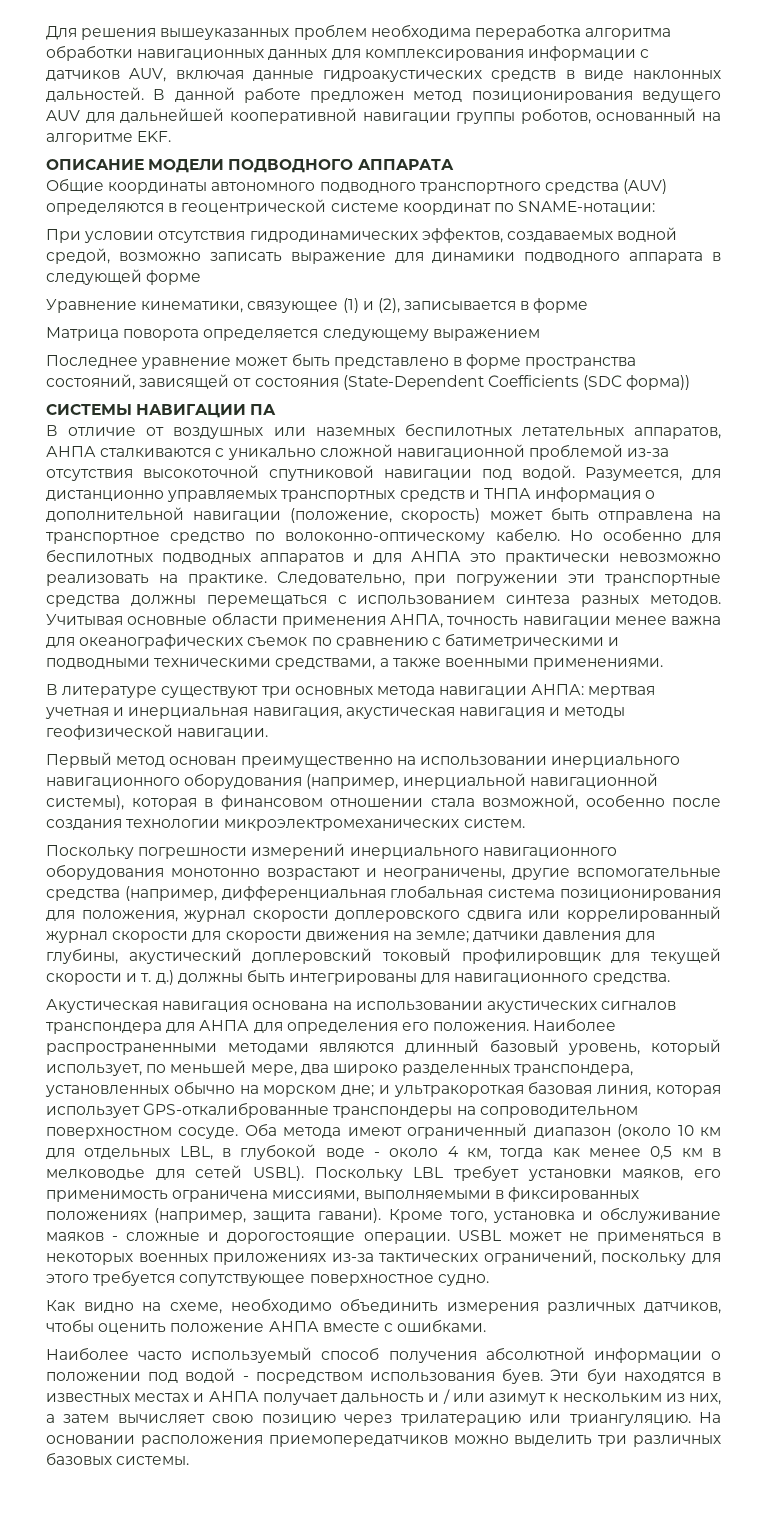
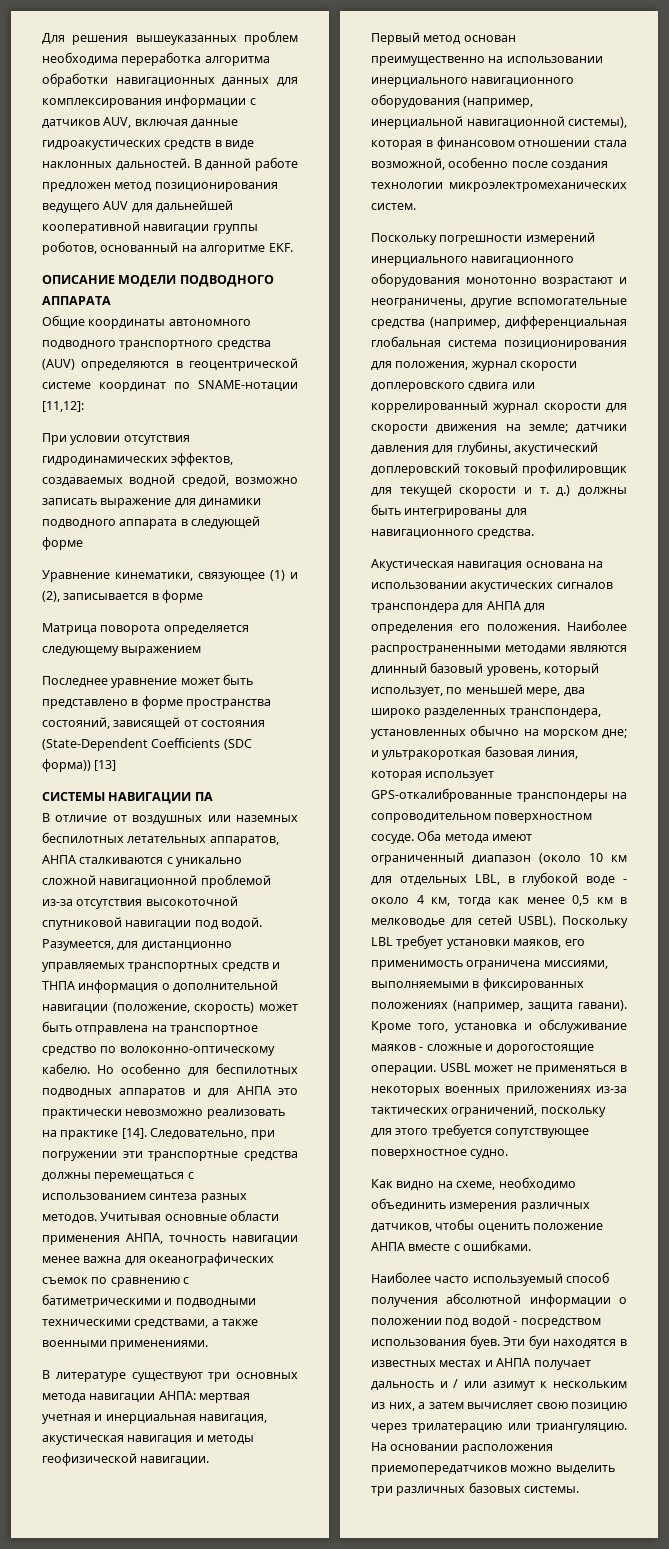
- Общие координаты автономного подводного транспортного средства (AUV) определяются в геоцентрической системе координат по SNAME-нотации:
+ Общие координаты автономного подводного транспортного средства (AUV) определяются в геоцентрической системе координат по SNAME-нотации [11,12]:
- Последнее уравнение может быть представлено в форме пространства состояний, зависящей от состояния (State-Dependent Coefficients (SDC форма))
+ Последнее уравнение может быть представлено в форме пространства состояний, зависящей от состояния (State-Dependent Coefficients (SDC форма)) [13]
- Но особенно для беспилотных подводных аппаратов и для АНПА это практически невозможно реализовать на практике.
+ Но особенно для беспилотных подводных аппаратов и для АНПА это практически невозможно реализовать на практике [14].

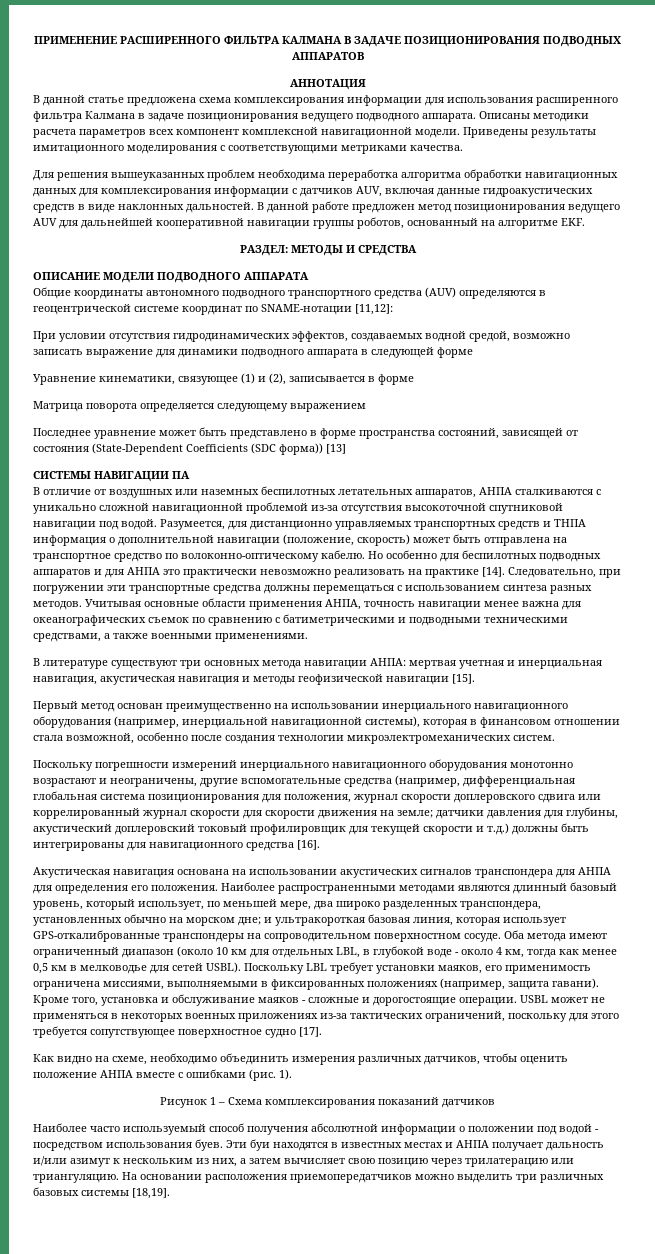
+ ПРИМЕНЕНИЕ РАСШИРЕННОГО ФИЛЬТРА КАЛМАНА В ЗАДАЧЕ ПОЗИЦИОНИРОВАНИЯ ПОДВОДНЫХ АППАРАТОВ
+ АННОТАЦИЯ
+ В данной статье предложена схема комплексирования информации для использования расширенного фильтра Калмана в задаче позиционирования ведущего подводного аппарата. Описаны методики расчета параметров всех компонент комплексной навигационной модели. Приведены результаты имитационного моделирования с соответствующими метриками качества.
+ РАЗДЕЛ: МЕТОДЫ И СРЕДСТВА
- В литературе существуют три основных метода навигации АНПА: мертвая учетная и инерциальная навигация, акустическая навигация и методы геофизической навигации.
+ В литературе существуют три основных метода навигации АНПА: мертвая учетная и инерциальная навигация, акустическая навигация и методы геофизической навигации [15].
- Поскольку погрешности измерений инерциального навигационного оборудования монотонно возрастают и неограничены, другие вспомогательные средства (например, дифференциальная глобальная система позиционирования для положения, журнал скорости доплеровского сдвига или коррелированный журнал скорости для скорости движения на земле; датчики давления для глубины, акустический доплеровский токовый профилировщик для текущей скорости и т. д.) должны быть интегрированы для навигационного средства.
+ Поскольку погрешности измерений инерциального навигационного оборудования монотонно возрастают и неограничены, другие вспомогательные средства (например, дифференциальная глобальная система позиционирования для положения, журнал скорости доплеровского сдвига или коррелированный журнал скорости для скорости движения на земле; датчики давления для глубины, акустический доплеровский токовый профилировщик для текущей скорости и т.д.) должны быть интегрированы для навигационного средства [16].
- USBL может не применяться в некоторых военных приложениях из-за тактических ограничений, поскольку для этого требуется сопутствующее поверхностное судно.
+ USBL может не применяться в некоторых военных приложениях из-за тактических ограничений, поскольку для этого требуется сопутствующее поверхностное судно [17].
- Как видно на схеме, необходимо объединить измерения различных датчиков, чтобы оценить положение АНПА вместе с ошибками.
+ Как видно на схеме, необходимо объединить измерения различных датчиков, чтобы оценить положение АНПА вместе с ошибками (рис. 1).
+ Рисунок 1 – Схема комплексирования показаний датчиков
- Эти буи находятся в известных местах и АНПА получает дальность и / или азимут к нескольким из них, а затем вычисляет свою позицию через трилатерацию или триангуляцию.
+ Эти буи находятся в известных местах и АНПА получает дальность и/или азимут к нескольким из них, а затем вычисляет свою позицию через трилатерацию или триангуляцию.
- На основании расположения приемопередатчиков можно выделить три различных базовых системы.
+ На основании расположения приемопередатчиков можно выделить три различных базовых системы [18,19].

